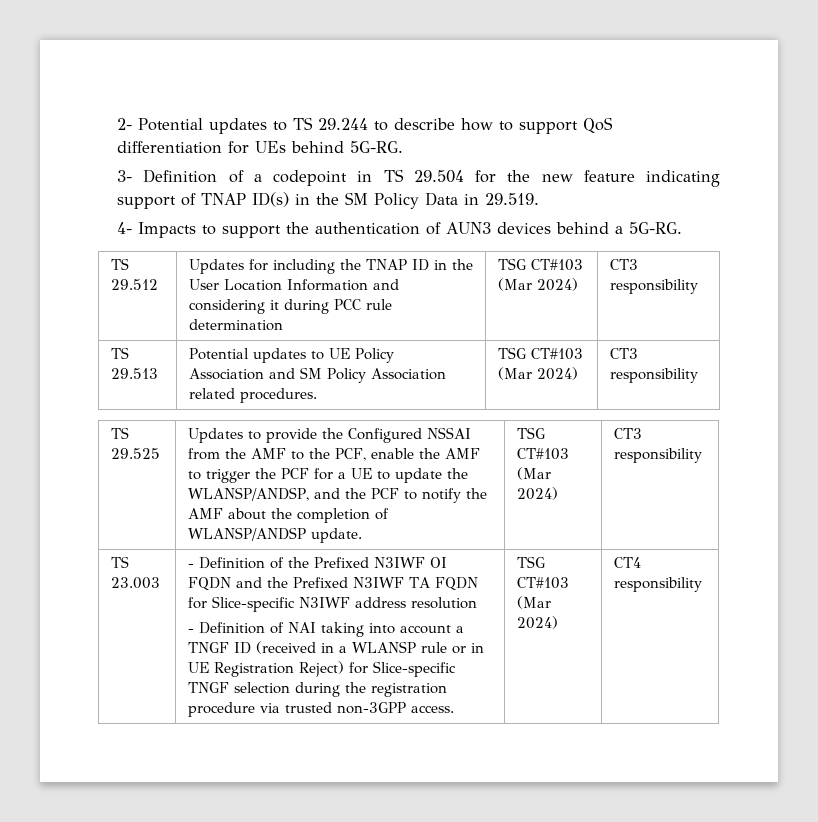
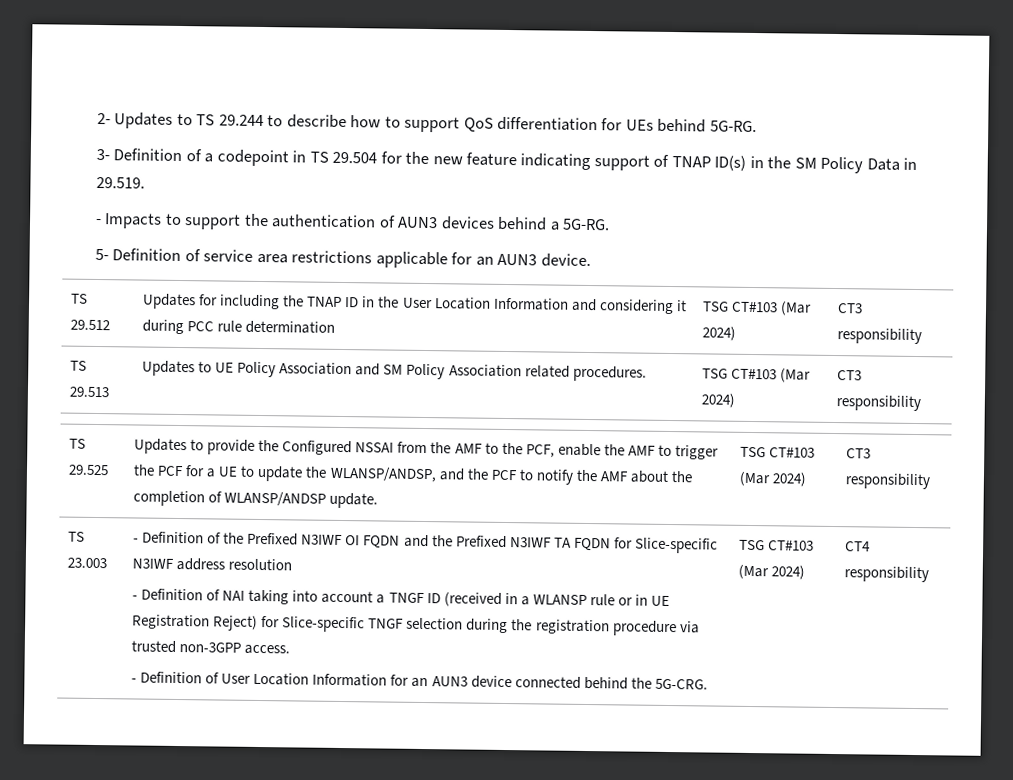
- 2- Potential updates to TS 29.244 to describe how to support QoS differentiation for UEs behind 5G-RG.
+ 2- Updates to TS 29.244 to describe how to support QoS differentiation for UEs behind 5G-RG.
- 4- Impacts to support the authentication of AUN3 devices behind a 5G-RG.
+ - Impacts to support the authentication of AUN3 devices behind a 5G-RG.
+ 5- Definition of service area restrictions applicable for an AUN3 device.
- TS 29.513 | Potential updates to UE Policy Association and SM Policy Association related procedures. | TSG CT#103 (Mar 2024) | CT3 responsibility
+ TS 29.513 | Updates to UE Policy Association and SM Policy Association related procedures. | TSG CT#103 (Mar 2024) | CT3 responsibility
+ - Definition of User Location Information for an AUN3 device connected behind the 5G-CRG.

